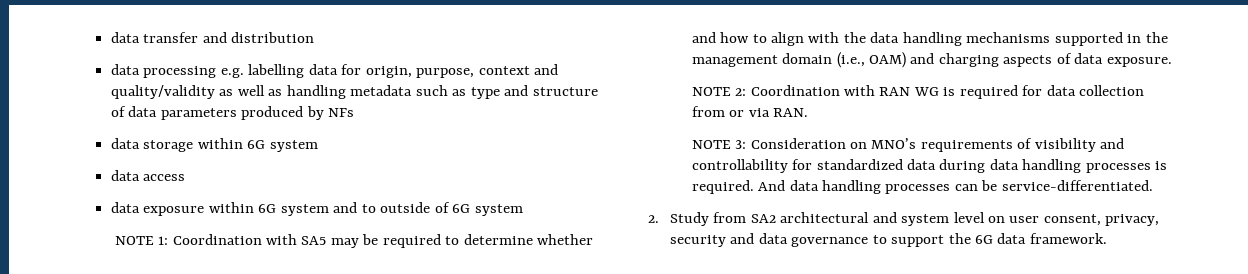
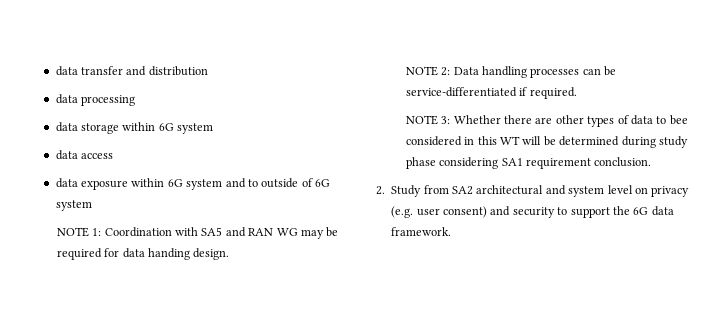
- data processing e.g. labelling data for origin, purpose, context and quality/validity as well as handling metadata such as type and structure of data parameters produced by NFs
+ data processing
- NOTE 1: Coordination with SA5 may be required to determine whether and how to align with the data handling mechanisms supported in the management domain (i.e., OAM) and charging aspects of data exposure.
- NOTE 2: Coordination with RAN WG is required for data collection from or via RAN.
- NOTE 3: Consideration on MNO’s requirements of visibility and controllability for standardized data during data handling processes is required. And data handling processes can be service-differentiated.
+ NOTE 1: Coordination with SA5 and RAN WG may be required for data handing design.
+ NOTE 2: Data handling processes can be service-differentiated if required.
+ NOTE 3: Whether there are other types of data to bee considered in this WT will be determined during study phase considering SA1 requirement conclusion.
- 2. Study from SA2 architectural and system level on user consent, privacy, security and data governance to support the 6G data framework.
+ 2. Study from SA2 architectural and system level on privacy (e.g. user consent) and security to support the 6G data framework.

